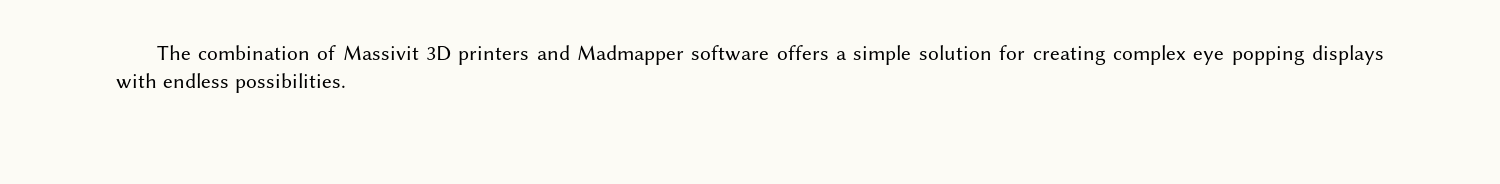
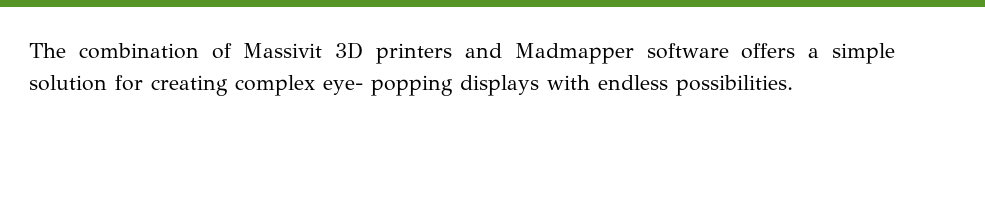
- The combination of Massivit 3D printers and Madmapper software offers a simple solution for creating complex eye popping displays with endless possibilities.
+ The combination of Massivit 3D printers and Madmapper software offers a simple solution for creating complex eye- popping displays with endless possibilities.

